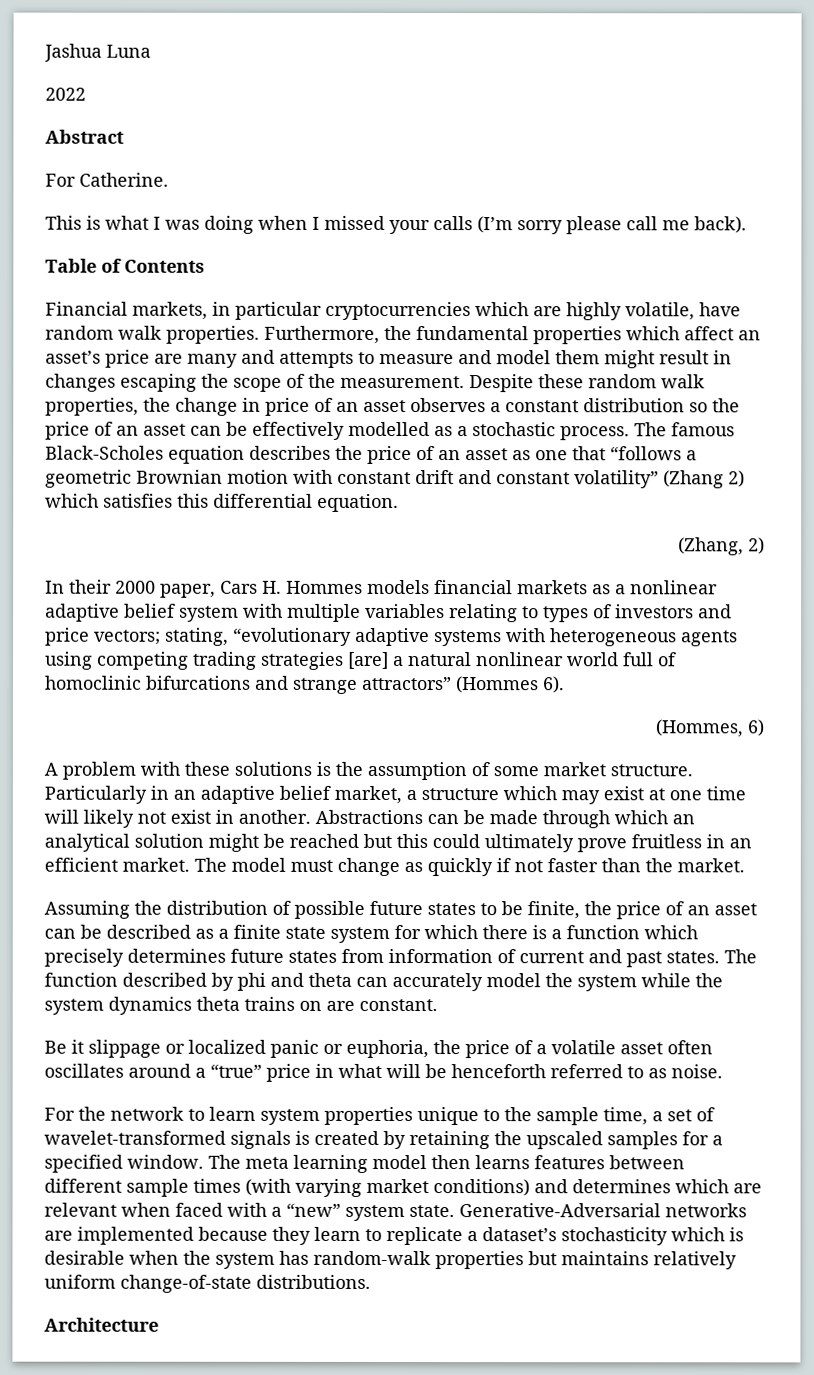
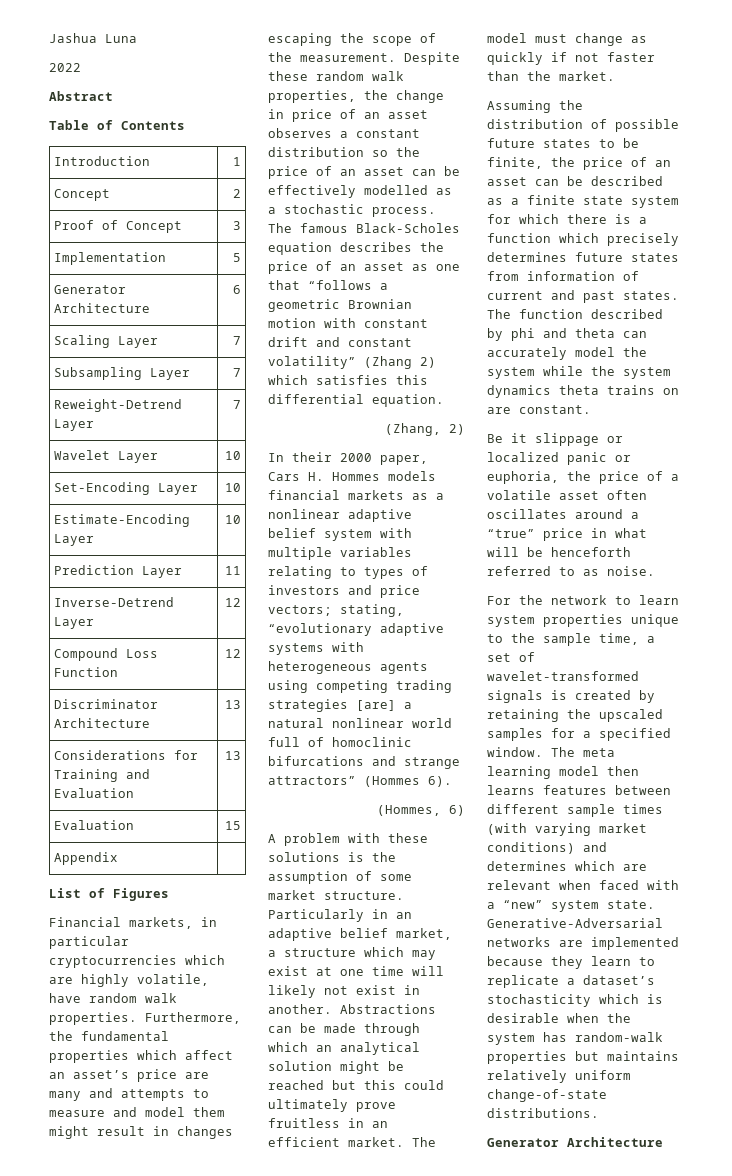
- For Catherine.
- This is what I was doing when I missed your calls (I’m sorry please call me back).
  Table of Contents
+ Introduction | 1
+ Concept | 2
+ Proof of Concept | 3
+ Implementation | 5
+ Generator Architecture | 6
+ Scaling Layer | 7
+ Subsampling Layer | 7
+ Reweight-Detrend Layer | 7
+ Wavelet Layer | 10
+ Set-Encoding Layer | 10
+ Estimate-Encoding Layer | 10
+ Prediction Layer | 11
+ Inverse-Detrend Layer | 12
+ Compound Loss Function | 12
+ Discriminator Architecture | 13
+ Considerations for Training and Evaluation | 13
+ Evaluation | 15
+ Appendix |
+ List of Figures
  Generative-Adversarial networks are implemented because they learn to replicate a dataset’s stochasticity which is desirable when the system has random-walk properties but maintains relatively uniform change-of-state distributions.
- Architecture
+ Generator Architecture

